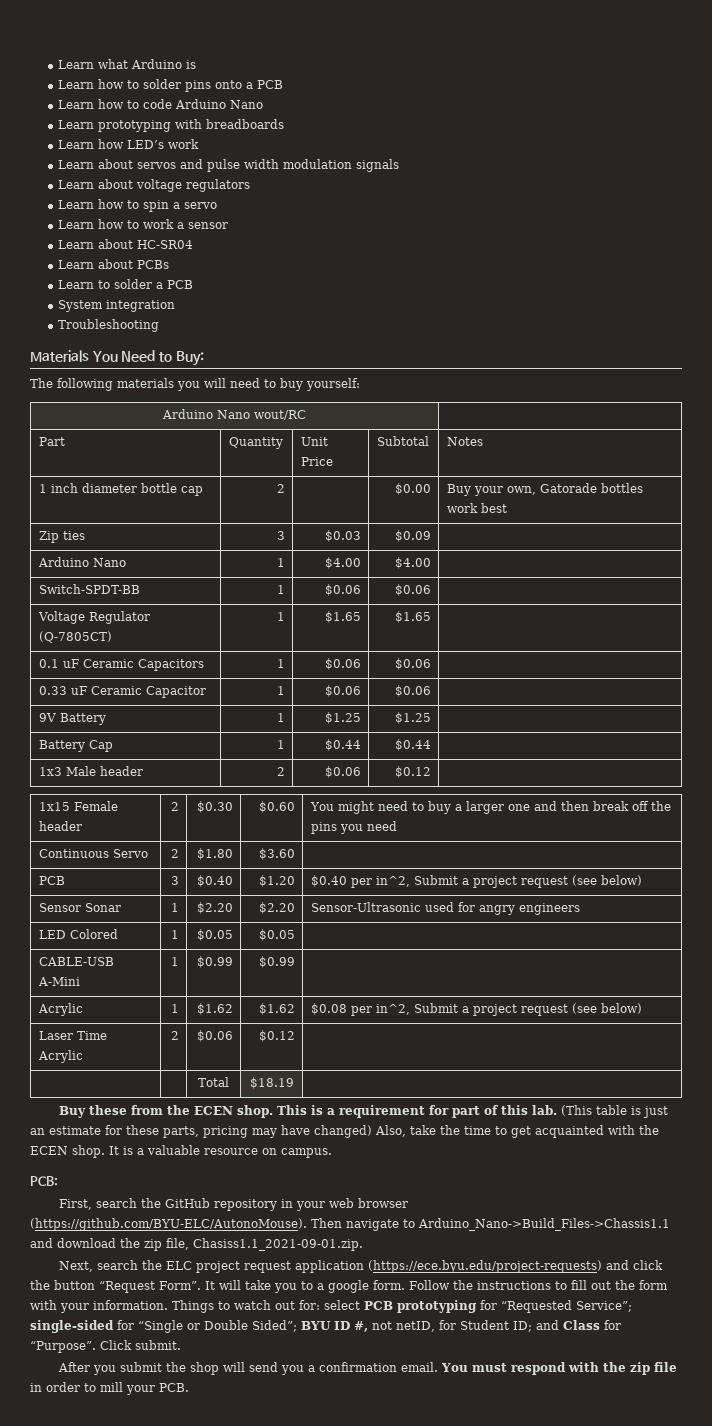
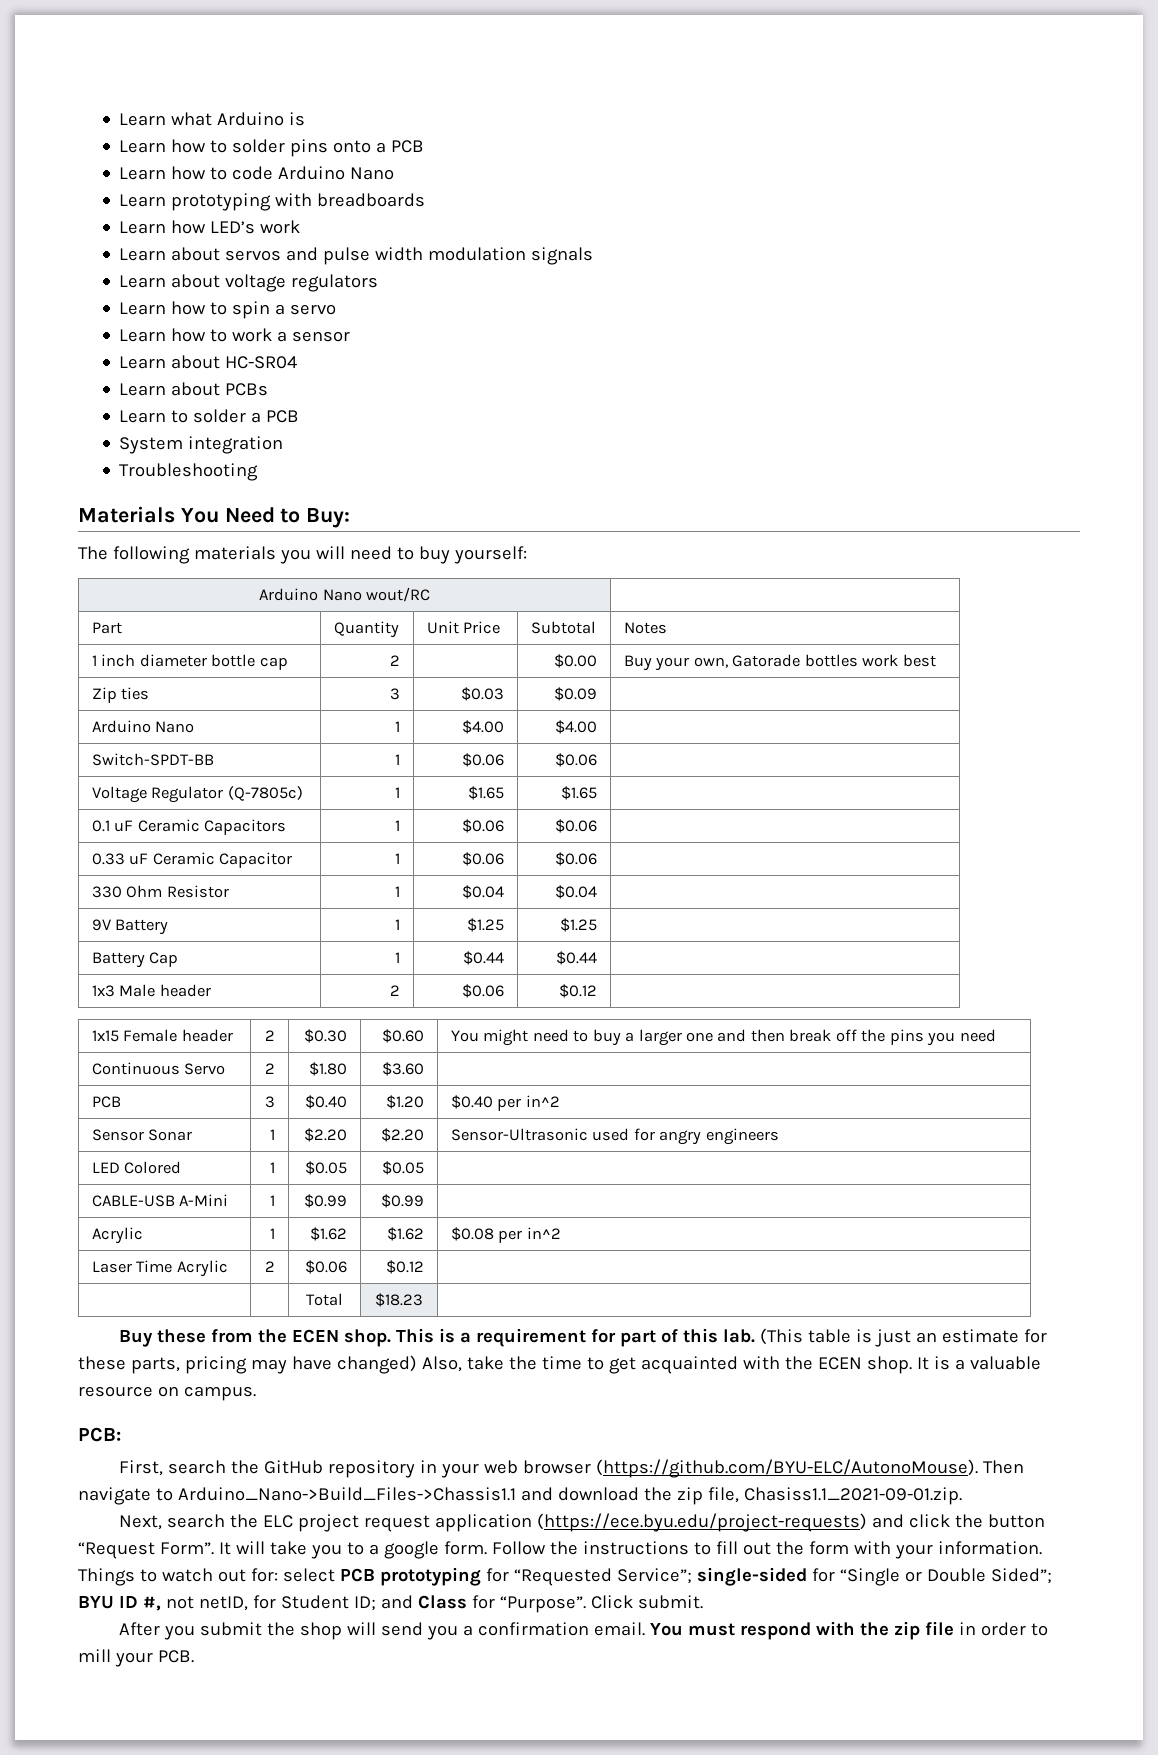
- Voltage Regulator (Q-7805CT) | 1 | $1.65 | $1.65 |
+ Voltage Regulator (Q-7805c) | 1 | $1.65 | $1.65 |
+ 330 Ohm Resistor | 1 | $0.04 | $0.04 |
- PCB | 3 | $0.40 | $1.20 | $0.40 per in^2, Submit a project request (see below)
+ PCB | 3 | $0.40 | $1.20 | $0.40 per in^2
- Acrylic | 1 | $1.62 | $1.62 | $0.08 per in^2, Submit a project request (see below)
+ Acrylic | 1 | $1.62 | $1.62 | $0.08 per in^2
- | | Total | $18.19 |
+ | | Total | $18.23 |

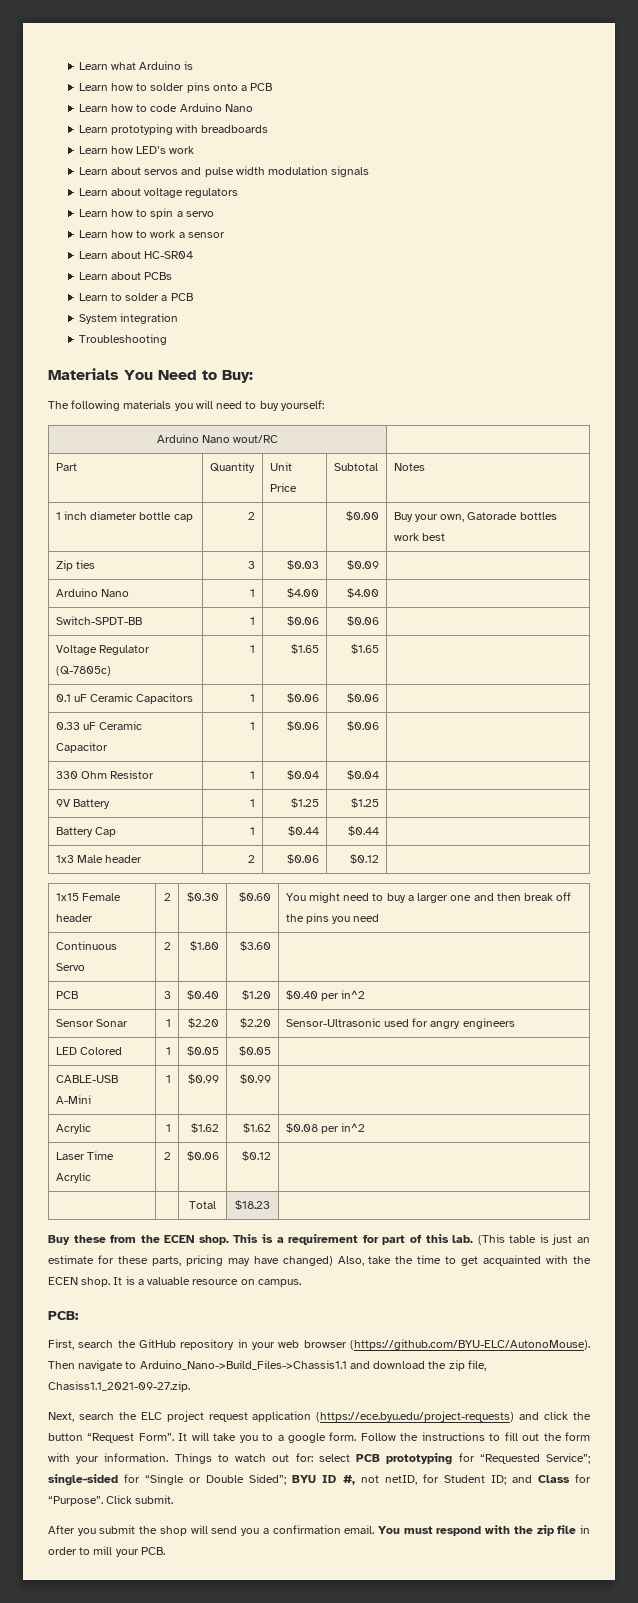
- First, search the GitHub repository in your web browser (https://github.com/BYU-ELC/AutonoMouse). Then navigate to Arduino_Nano->Build_Files->Chassis1.1 and download the zip file, Chasiss1.1_2021-09-01.zip.
+ First, search the GitHub repository in your web browser (https://github.com/BYU-ELC/AutonoMouse). Then navigate to Arduino_Nano->Build_Files->Chassis1.1 and download the zip file, Chasiss1.1_2021-09-27.zip.

